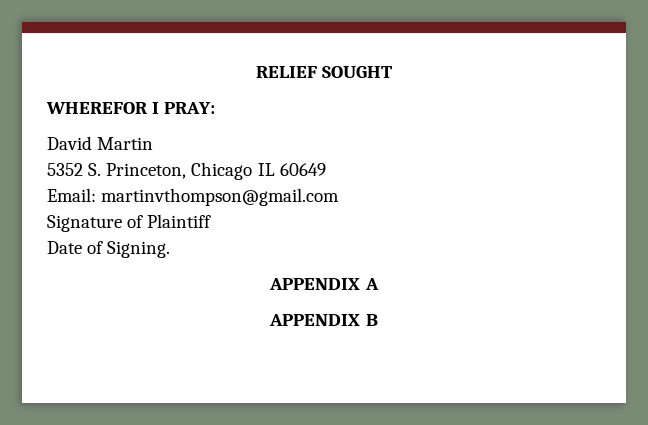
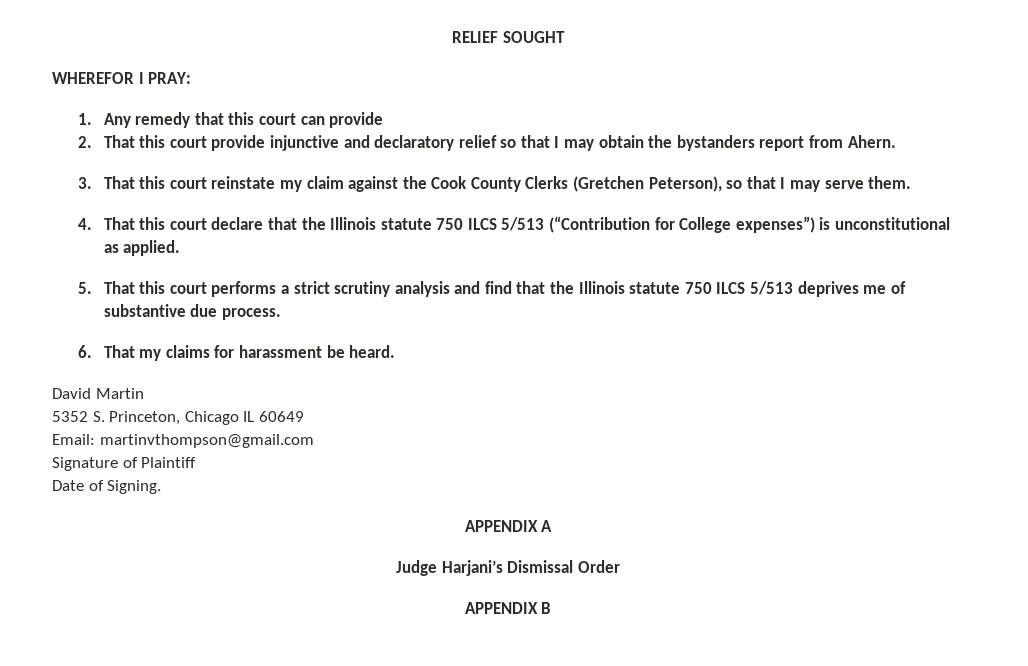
+ 1. Any remedy that this court can provide
+ 2. That this court provide injunctive and declaratory relief so that I may obtain the bystanders report from Ahern.
+ 3. That this court reinstate my claim against the Cook County Clerks (Gretchen Peterson), so that I may serve them.
+ 4. That this court declare that the Illinois statute 750 ILCS 5/513 (“Contribution for College expenses”) is unconstitutional as applied.
+ 5. That this court performs a strict scrutiny analysis and find that the Illinois statute 750 ILCS 5/513 deprives me of substantive due process.
+ 6. That my claims for harassment be heard.
+ Judge Harjani’s Dismissal Order

